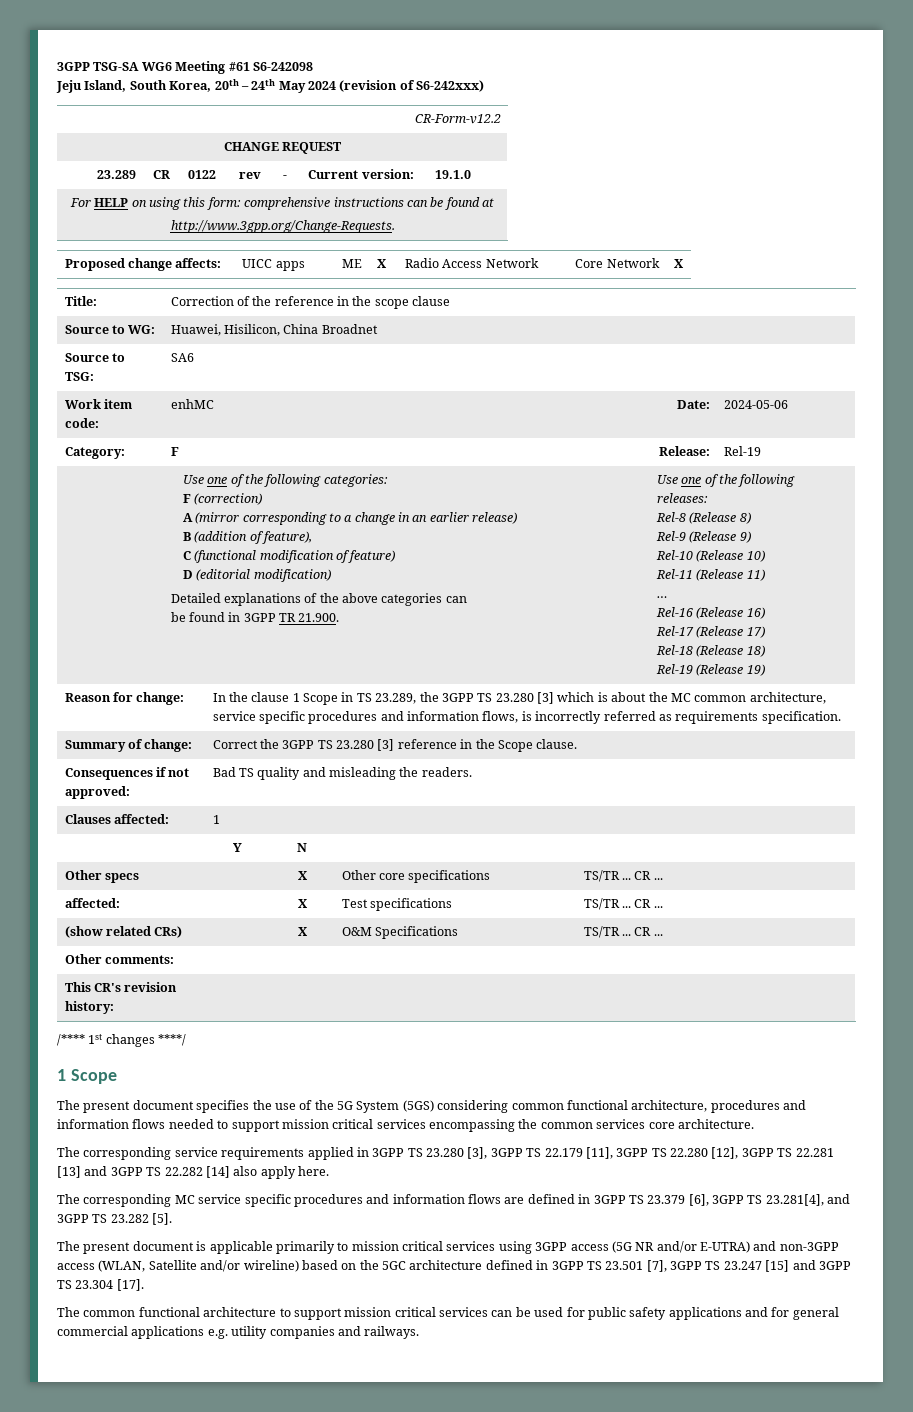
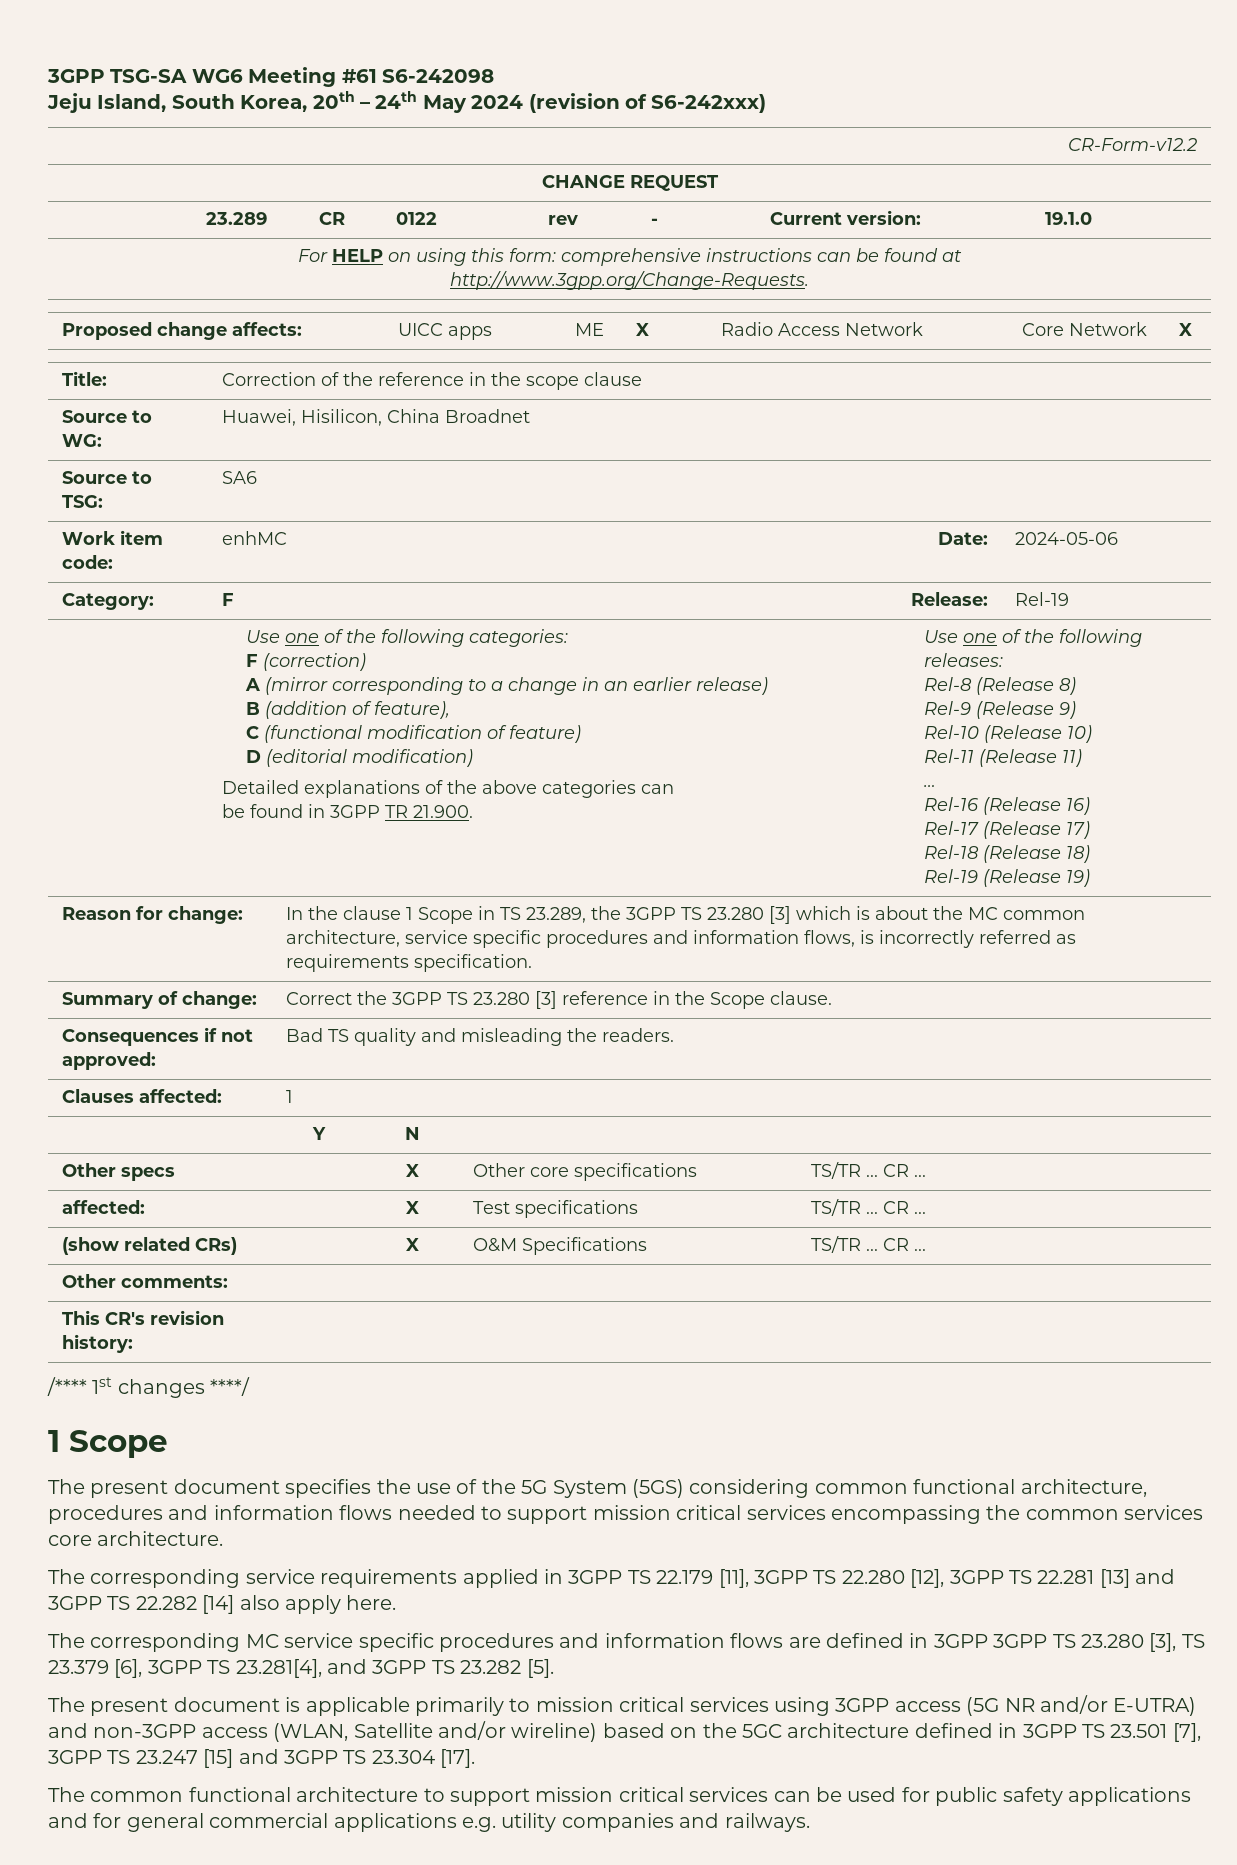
- The corresponding service requirements applied in 3GPP TS 23.280 [3], 3GPP TS 22.179 [11], 3GPP TS 22.280 [12], 3GPP TS 22.281 [13] and 3GPP TS 22.282 [14] also apply here.
+ The corresponding service requirements applied in 3GPP TS 22.179 [11], 3GPP TS 22.280 [12], 3GPP TS 22.281 [13] and 3GPP TS 22.282 [14] also apply here.
- The corresponding MC service specific procedures and information flows are defined in 3GPP TS 23.379 [6], 3GPP TS 23.281[4], and 3GPP TS 23.282 [5].
+ The corresponding MC service specific procedures and information flows are defined in 3GPP 3GPP TS 23.280 [3], TS 23.379 [6], 3GPP TS 23.281[4], and 3GPP TS 23.282 [5].

